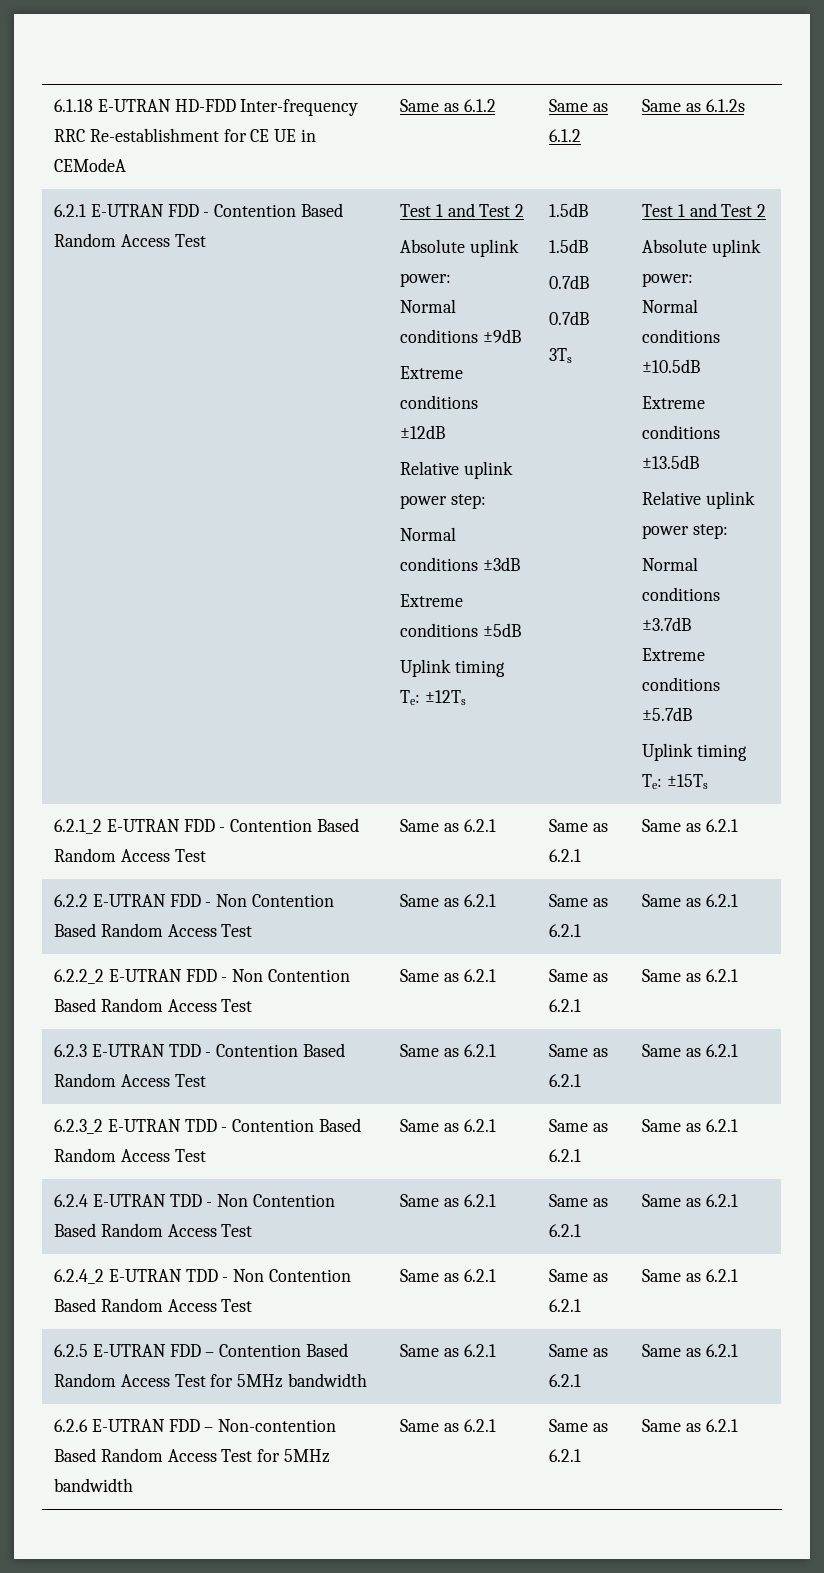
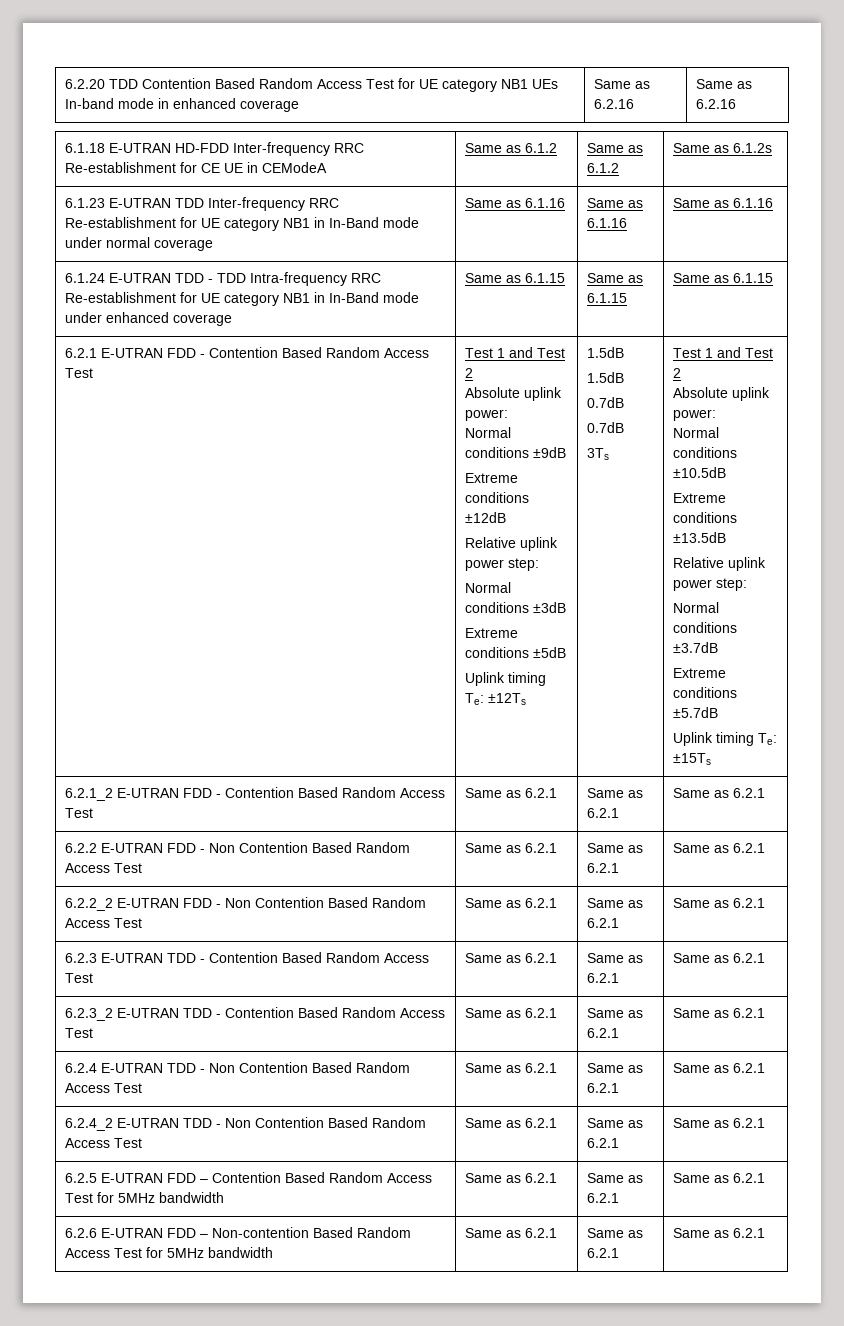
+ 6.2.20 TDD Contention Based Random Access Test for UE category NB1 UEs In-band mode in enhanced coverage | Same as 6.2.16 | Same as 6.2.16
+ 6.1.23 E-UTRAN TDD Inter-frequency RRC Re-establishment for UE category NB1 in In-Band mode under normal coverage | Same as 6.1.16 | Same as 6.1.16 | Same as 6.1.16
+ 6.1.24 E-UTRAN TDD - TDD Intra-frequency RRC Re-establishment for UE category NB1 in In-Band mode under enhanced coverage | Same as 6.1.15 | Same as 6.1.15 | Same as 6.1.15

